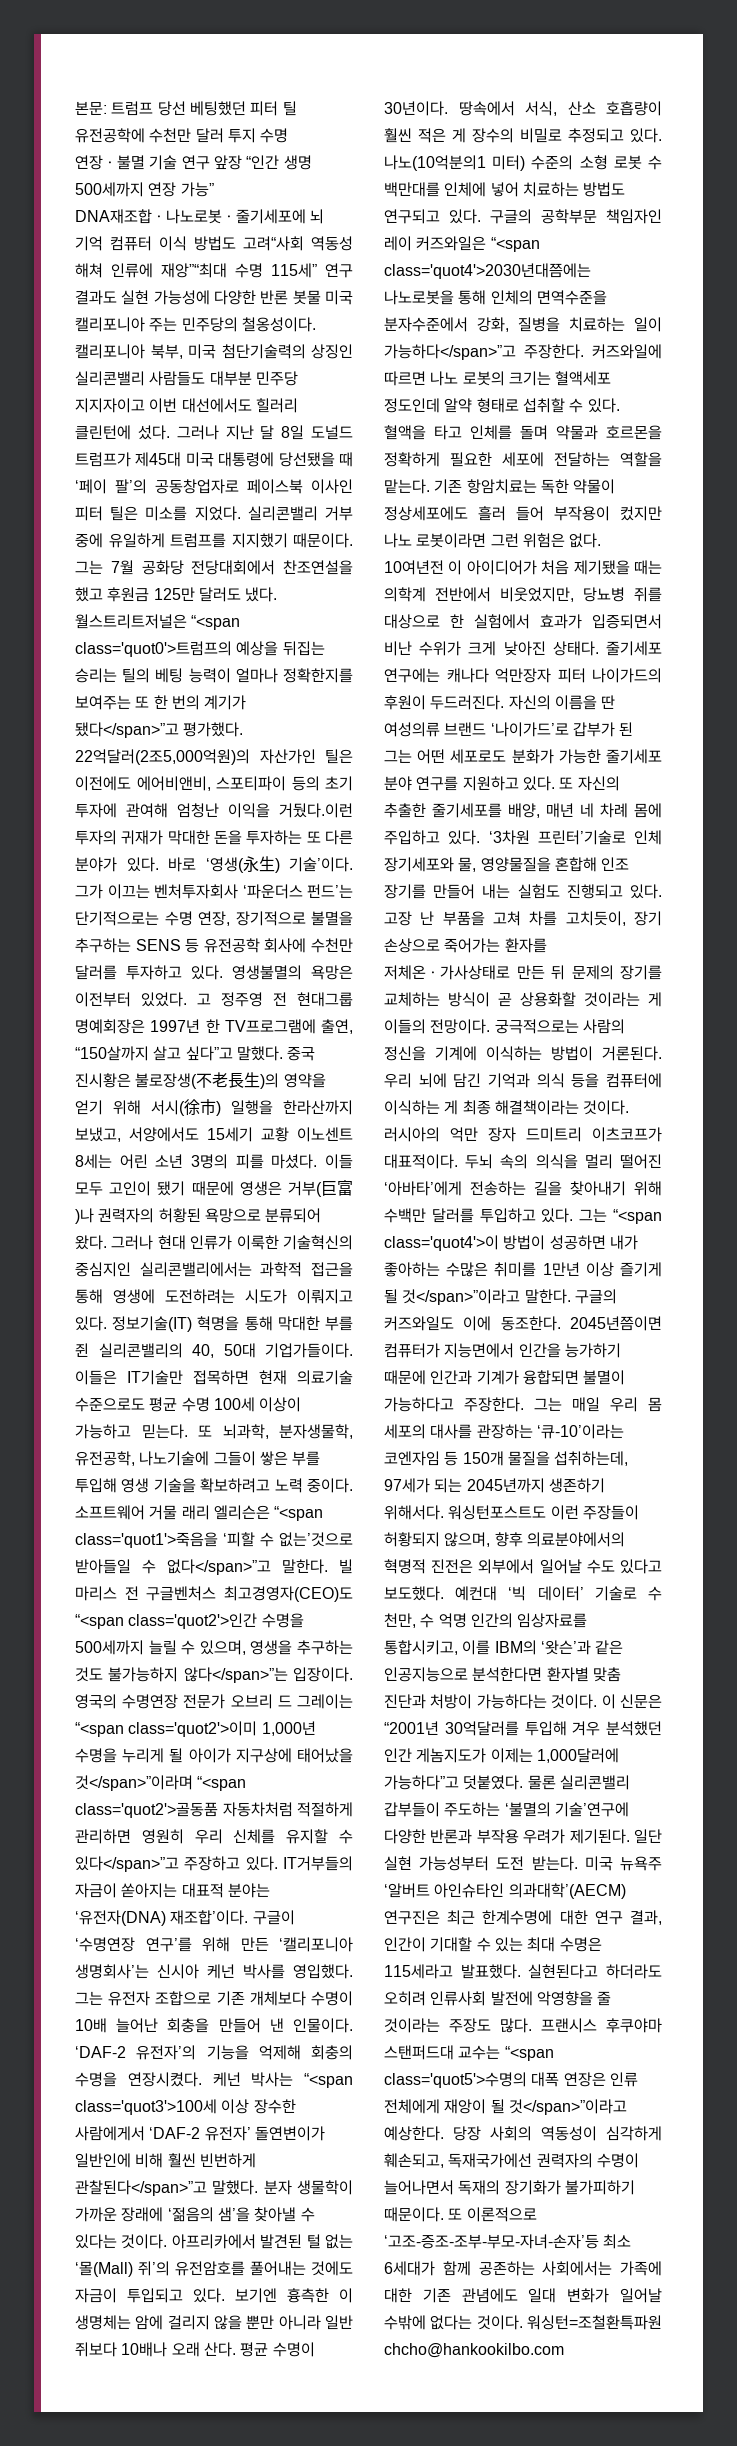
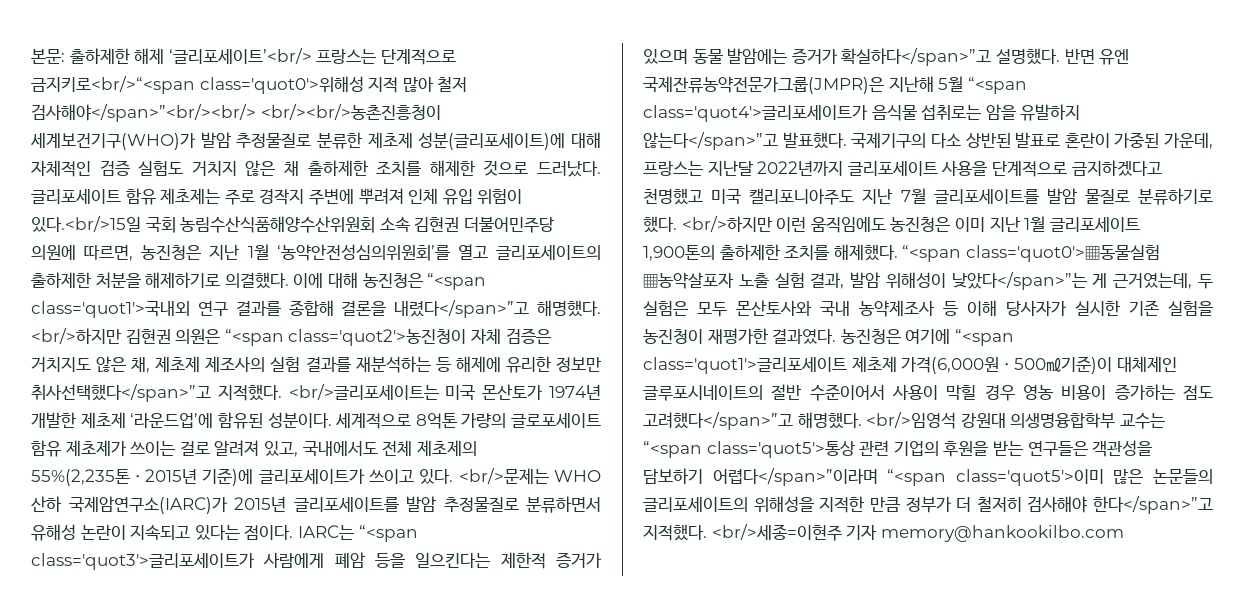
- 본문: 트럼프 당선 베팅했던 피터 틸 유전공학에 수천만 달러 투지 수명 연장ㆍ불멸 기술 연구 앞장 “인간 생명 500세까지 연장 가능” DNA재조합ㆍ나노로봇ㆍ줄기세포에 뇌 기억 컴퓨터 이식 방법도 고려“사회 역동성 해쳐 인류에 재앙”“최대 수명 115세” 연구 결과도 실현 가능성에 다양한 반론 봇물 미국 캘리포니아 주는 민주당의 철옹성이다. 캘리포니아 북부, 미국 첨단기술력의 상징인 실리콘밸리 사람들도 대부분 민주당 지지자이고 이번 대선에서도 힐러리 클린턴에 섰다. 그러나 지난 달 8일 도널드 트럼프가 제45대 미국 대통령에 당선됐을 때 ‘페이 팔’의 공동창업자로 페이스북 이사인 피터 틸은 미소를 지었다. 실리콘밸리 거부 중에 유일하게 트럼프를 지지했기 때문이다. 그는 7월 공화당 전당대회에서 찬조연설을 했고 후원금 125만 달러도 냈다. 월스트리트저널은 “<span class='quot0'>트럼프의 예상을 뒤집는 승리는 틸의 베팅 능력이 얼마나 정확한지를 보여주는 또 한 번의 계기가 됐다</span>”고 평가했다. 22억달러(2조5,000억원)의 자산가인 틸은 이전에도 에어비앤비, 스포티파이 등의 초기 투자에 관여해 엄청난 이익을 거뒀다.이런 투자의 귀재가 막대한 돈을 투자하는 또 다른 분야가 있다. 바로 ‘영생(永生) 기술’이다. 그가 이끄는 벤처투자회사 ‘파운더스 펀드’는 단기적으로는 수명 연장, 장기적으로 불멸을 추구하는 SENS 등 유전공학 회사에 수천만 달러를 투자하고 있다. 영생불멸의 욕망은 이전부터 있었다. 고 정주영 전 현대그룹 명예회장은 1997년 한 TV프로그램에 출연, “150살까지 살고 싶다”고 말했다. 중국 진시황은 불로장생(不老長生)의 영약을 얻기 위해 서시(徐市) 일행을 한라산까지 보냈고, 서양에서도 15세기 교황 이노센트 8세는 어린 소년 3명의 피를 마셨다. 이들 모두 고인이 됐기 때문에 영생은 거부(巨富)나 권력자의 허황된 욕망으로 분류되어 왔다. 그러나 현대 인류가 이룩한 기술혁신의 중심지인 실리콘밸리에서는 과학적 접근을 통해 영생에 도전하려는 시도가 이뤄지고 있다. 정보기술(IT) 혁명을 통해 막대한 부를 쥔 실리콘밸리의 40, 50대 기업가들이다. 이들은 IT기술만 접목하면 현재 의료기술 수준으로도 평균 수명 100세 이상이 가능하고 믿는다. 또 뇌과학, 분자생물학, 유전공학, 나노기술에 그들이 쌓은 부를 투입해 영생 기술을 확보하려고 노력 중이다. 소프트웨어 거물 래리 엘리슨은 “<span class='quot1'>죽음을 ‘피할 수 없는’것으로 받아들일 수 없다</span>”고 말한다. 빌 마리스 전 구글벤처스 최고경영자(CEO)도 “<span class='quot2'>인간 수명을 500세까지 늘릴 수 있으며, 영생을 추구하는 것도 불가능하지 않다</span>”는 입장이다. 영국의 수명연장 전문가 오브리 드 그레이는 “<span class='quot2'>이미 1,000년 수명을 누리게 될 아이가 지구상에 태어났을 것</span>”이라며 “<span class='quot2'>골동품 자동차처럼 적절하게 관리하면 영원히 우리 신체를 유지할 수 있다</span>”고 주장하고 있다. IT거부들의 자금이 쏟아지는 대표적 분야는 ‘유전자(DNA) 재조합’이다. 구글이 ‘수명연장 연구’를 위해 만든 ‘캘리포니아 생명회사’는 신시아 케넌 박사를 영입했다. 그는 유전자 조합으로 기존 개체보다 수명이 10배 늘어난 회충을 만들어 낸 인물이다. ‘DAF-2 유전자’의 기능을 억제해 회충의 수명을 연장시켰다. 케넌 박사는 “<span class='quot3'>100세 이상 장수한 사람에게서 ‘DAF-2 유전자’ 돌연변이가 일반인에 비해 훨씬 빈번하게 관찰된다</span>”고 말했다. 분자 생물학이 가까운 장래에 ‘젊음의 샘’을 찾아낼 수 있다는 것이다. 아프리카에서 발견된 털 없는 ‘몰(Mall) 쥐’의 유전암호를 풀어내는 것에도 자금이 투입되고 있다. 보기엔 흉측한 이 생명체는 암에 걸리지 않을 뿐만 아니라 일반 쥐보다 10배나 오래 산다. 평균 수명이 30년이다. 땅속에서 서식, 산소 호흡량이 훨씬 적은 게 장수의 비밀로 추정되고 있다. 나노(10억분의1 미터) 수준의 소형 로봇 수 백만대를 인체에 넣어 치료하는 방법도 연구되고 있다. 구글의 공학부문 책임자인 레이 커즈와일은 “<span class='quot4'>2030년대쯤에는 나노로봇을 통해 인체의 면역수준을 분자수준에서 강화, 질병을 치료하는 일이 가능하다</span>”고 주장한다. 커즈와일에 따르면 나노 로봇의 크기는 혈액세포 정도인데 알약 형태로 섭취할 수 있다. 혈액을 타고 인체를 돌며 약물과 호르몬을 정확하게 필요한 세포에 전달하는 역할을 맡는다. 기존 항암치료는 독한 약물이 정상세포에도 흘러 들어 부작용이 컸지만 나노 로봇이라면 그런 위험은 없다. 10여년전 이 아이디어가 처음 제기됐을 때는 의학계 전반에서 비웃었지만, 당뇨병 쥐를 대상으로 한 실험에서 효과가 입증되면서 비난 수위가 크게 낮아진 상태다. 줄기세포 연구에는 캐나다 억만장자 피터 나이가드의 후원이 두드러진다. 자신의 이름을 딴 여성의류 브랜드 ‘나이가드’로 갑부가 된 그는 어떤 세포로도 분화가 가능한 줄기세포 분야 연구를 지원하고 있다. 또 자신의 추출한 줄기세포를 배양, 매년 네 차례 몸에 주입하고 있다. ‘3차원 프린터’기술로 인체 장기세포와 물, 영양물질을 혼합해 인조 장기를 만들어 내는 실험도 진행되고 있다. 고장 난 부품을 고쳐 차를 고치듯이, 장기 손상으로 죽어가는 환자를 저체온ㆍ가사상태로 만든 뒤 문제의 장기를 교체하는 방식이 곧 상용화할 것이라는 게 이들의 전망이다. 궁극적으로는 사람의 정신을 기계에 이식하는 방법이 거론된다. 우리 뇌에 담긴 기억과 의식 등을 컴퓨터에 이식하는 게 최종 해결책이라는 것이다. 러시아의 억만 장자 드미트리 이츠코프가 대표적이다. 두뇌 속의 의식을 멀리 떨어진 ‘아바타’에게 전송하는 길을 찾아내기 위해 수백만 달러를 투입하고 있다. 그는 “<span class='quot4'>이 방법이 성공하면 내가 좋아하는 수많은 취미를 1만년 이상 즐기게 될 것</span>”이라고 말한다. 구글의 커즈와일도 이에 동조한다. 2045년쯤이면 컴퓨터가 지능면에서 인간을 능가하기 때문에 인간과 기계가 융합되면 불멸이 가능하다고 주장한다. 그는 매일 우리 몸 세포의 대사를 관장하는 ‘큐-10’이라는 코엔자임 등 150개 물질을 섭취하는데, 97세가 되는 2045년까지 생존하기 위해서다. 워싱턴포스트도 이런 주장들이 허황되지 않으며, 향후 의료분야에서의 혁명적 진전은 외부에서 일어날 수도 있다고 보도했다. 예컨대 ‘빅 데이터’ 기술로 수 천만, 수 억명 인간의 임상자료를 통합시키고, 이를 IBM의 ‘왓슨’과 같은 인공지능으로 분석한다면 환자별 맞춤 진단과 처방이 가능하다는 것이다. 이 신문은 “2001년 30억달러를 투입해 겨우 분석했던 인간 게놈지도가 이제는 1,000달러에 가능하다”고 덧붙였다. 물론 실리콘밸리 갑부들이 주도하는 ‘불멸의 기술’연구에 다양한 반론과 부작용 우려가 제기된다. 일단 실현 가능성부터 도전 받는다. 미국 뉴욕주 ‘알버트 아인슈타인 의과대학’(AECM) 연구진은 최근 한계수명에 대한 연구 결과, 인간이 기대할 수 있는 최대 수명은 115세라고 발표했다. 실현된다고 하더라도 오히려 인류사회 발전에 악영향을 줄 것이라는 주장도 많다. 프랜시스 후쿠야마 스탠퍼드대 교수는 “<span class='quot5'>수명의 대폭 연장은 인류 전체에게 재앙이 될 것</span>”이라고 예상한다. 당장 사회의 역동성이 심각하게 훼손되고, 독재국가에선 권력자의 수명이 늘어나면서 독재의 장기화가 불가피하기 때문이다. 또 이론적으로 ‘고조-증조-조부-부모-자녀-손자’등 최소 6세대가 함께 공존하는 사회에서는 가족에 대한 기존 관념에도 일대 변화가 일어날 수밖에 없다는 것이다. 워싱턴=조철환특파원 chcho@hankookilbo.com
+ 본문: 출하제한 해제 ‘글리포세이트’<br/> 프랑스는 단계적으로 금지키로<br/>“<span class='quot0'>위해성 지적 많아 철저 검사해야</span>”<br/><br/> <br/><br/>농촌진흥청이 세계보건기구(WHO)가 발암 추정물질로 분류한 제초제 성분(글리포세이트)에 대해 자체적인 검증 실험도 거치지 않은 채 출하제한 조치를 해제한 것으로 드러났다. 글리포세이트 함유 제초제는 주로 경작지 주변에 뿌려져 인체 유입 위험이 있다.<br/>15일 국회 농림수산식품해양수산위원회 소속 김현권 더불어민주당 의원에 따르면, 농진청은 지난 1월 ‘농약안전성심의위원회’를 열고 글리포세이트의 출하제한 처분을 해제하기로 의결했다. 이에 대해 농진청은 “<span class='quot1'>국내외 연구 결과를 종합해 결론을 내렸다</span>”고 해명했다. <br/>하지만 김현권 의원은 “<span class='quot2'>농진청이 자체 검증은 거치지도 않은 채, 제초제 제조사의 실험 결과를 재분석하는 등 해제에 유리한 정보만 취사선택했다</span>”고 지적했다. <br/>글리포세이트는 미국 몬산토가 1974년 개발한 제초제 ‘라운드업’에 함유된 성분이다. 세계적으로 8억톤 가량의 글로포세이트 함유 제초제가 쓰이는 걸로 알려져 있고, 국내에서도 전체 제초제의 55%(2,235톤ㆍ2015년 기준)에 글리포세이트가 쓰이고 있다. <br/>문제는 WHO 산하 국제암연구소(IARC)가 2015년 글리포세이트를 발암 추정물질로 분류하면서 유해성 논란이 지속되고 있다는 점이다. IARC는 “<span class='quot3'>글리포세이트가 사람에게 폐암 등을 일으킨다는 제한적 증거가 있으며 동물 발암에는 증거가 확실하다</span>”고 설명했다. 반면 유엔 국제잔류농약전문가그룹(JMPR)은 지난해 5월 “<span class='quot4'>글리포세이트가 음식물 섭취로는 암을 유발하지 않는다</span>”고 발표했다. 국제기구의 다소 상반된 발표로 혼란이 가중된 가운데, 프랑스는 지난달 2022년까지 글리포세이트 사용을 단계적으로 금지하겠다고 천명했고 미국 캘리포니아주도 지난 7월 글리포세이트를 발암 물질로 분류하기로 했다. <br/>하지만 이런 움직임에도 농진청은 이미 지난 1월 글리포세이트 1,900톤의 출하제한 조치를 해제했다. “<span class='quot0'>▦동물실험 ▦농약살포자 노출 실험 결과, 발암 위해성이 낮았다</span>”는 게 근거였는데, 두 실험은 모두 몬산토사와 국내 농약제조사 등 이해 당사자가 실시한 기존 실험을 농진청이 재평가한 결과였다. 농진청은 여기에 “<span class='quot1'>글리포세이트 제초제 가격(6,000원ㆍ500㎖기준)이 대체제인 글루포시네이트의 절반 수준이어서 사용이 막힐 경우 영농 비용이 증가하는 점도 고려했다</span>”고 해명했다. <br/>임영석 강원대 의생명융합학부 교수는 “<span class='quot5'>통상 관련 기업의 후원을 받는 연구들은 객관성을 담보하기 어렵다</span>”이라며 “<span class='quot5'>이미 많은 논문들의 글리포세이트의 위해성을 지적한 만큼 정부가 더 철저히 검사해야 한다</span>”고 지적했다. <br/>세종=이현주 기자 memory@hankookilbo.com

